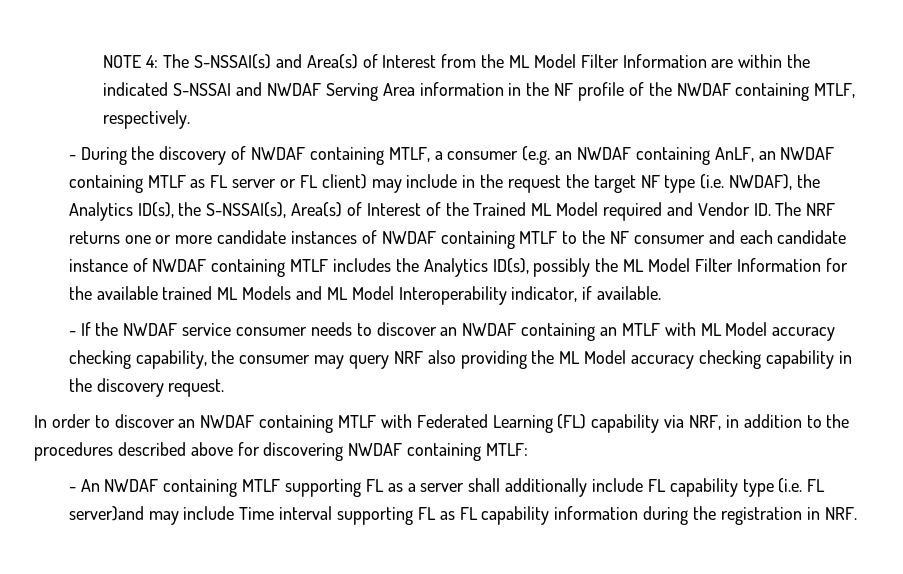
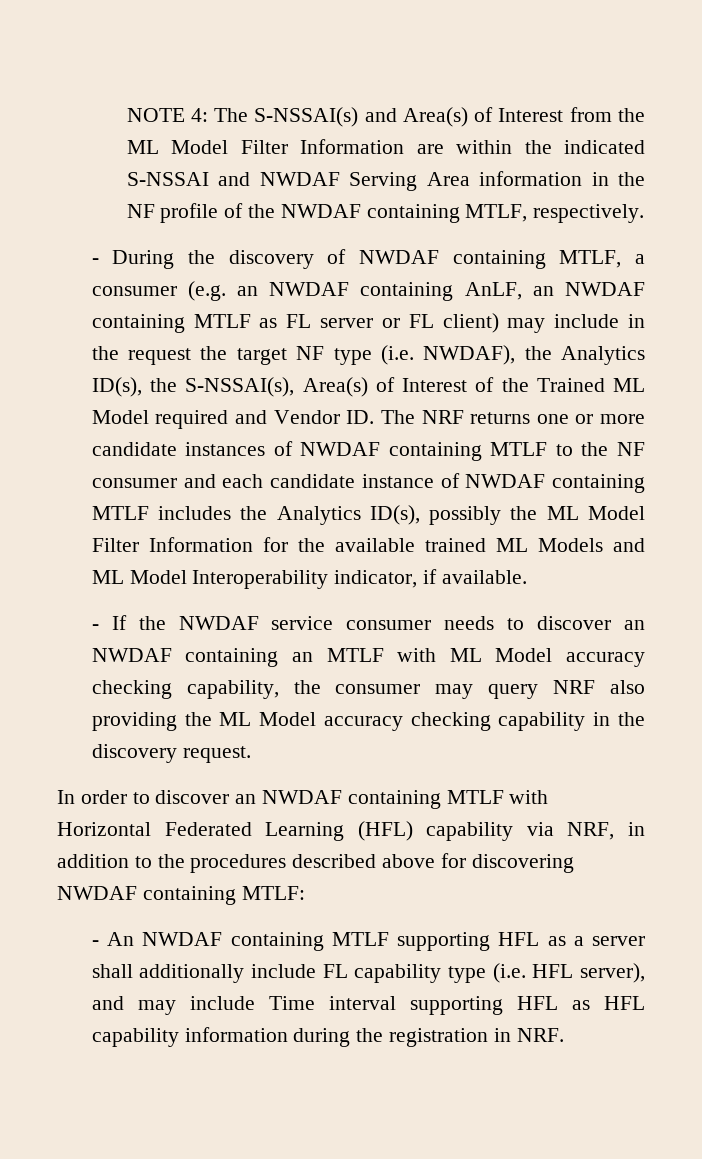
- In order to discover an NWDAF containing MTLF with Federated Learning (FL) capability via NRF, in addition to the procedures described above for discovering NWDAF containing MTLF:
+ In order to discover an NWDAF containing MTLF with Horizontal Federated Learning (HFL) capability via NRF, in addition to the procedures described above for discovering NWDAF containing MTLF:
- - An NWDAF containing MTLF supporting FL as a server shall additionally include FL capability type (i.e. FL server)and may include Time interval supporting FL as FL capability information during the registration in NRF.
+ - An NWDAF containing MTLF supporting HFL as a server shall additionally include FL capability type (i.e. HFL server), and may include Time interval supporting HFL as HFL capability information during the registration in NRF.

